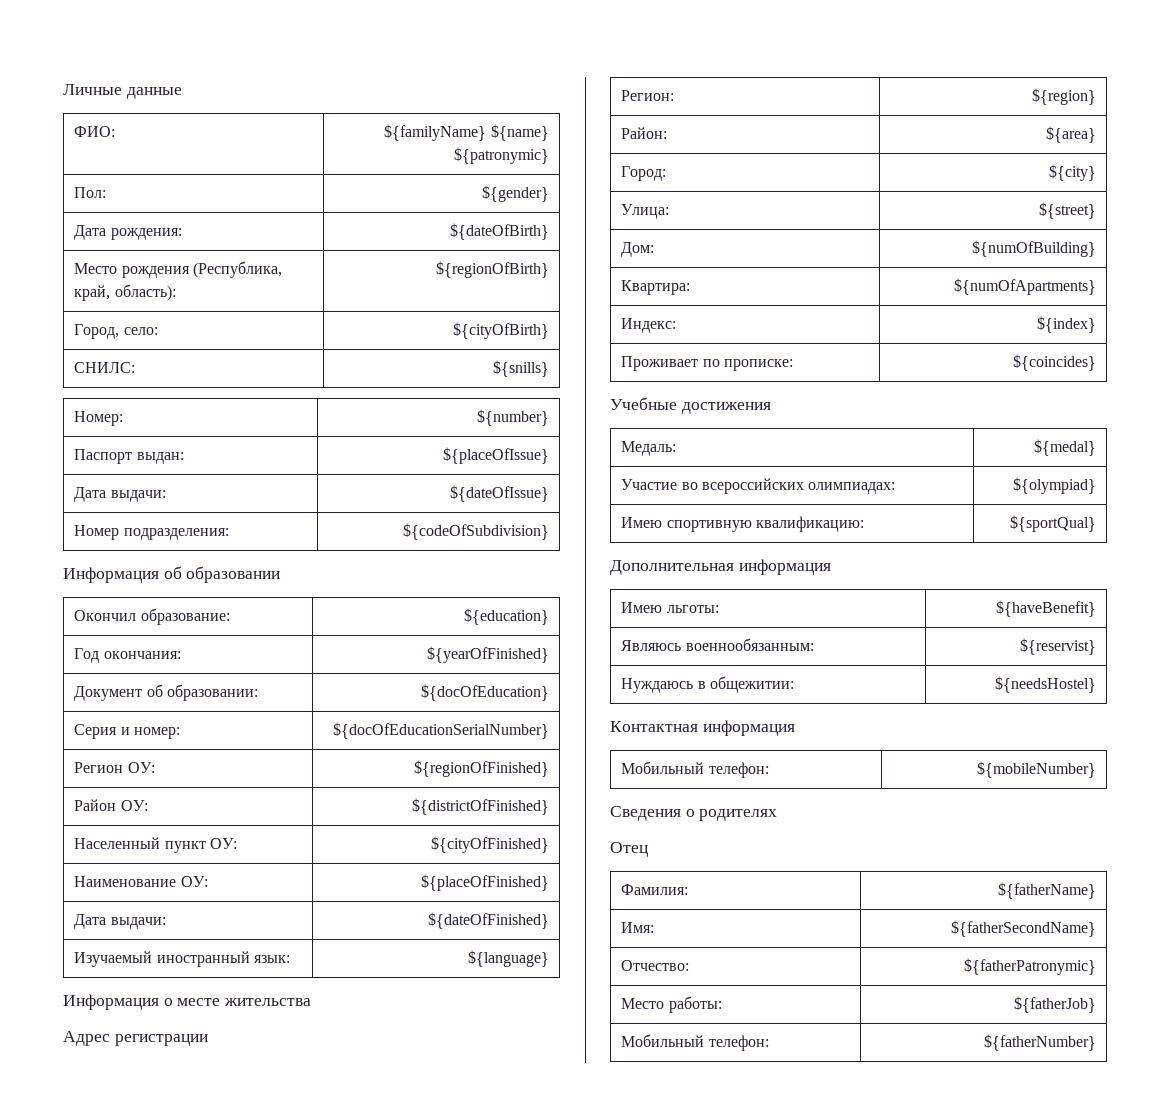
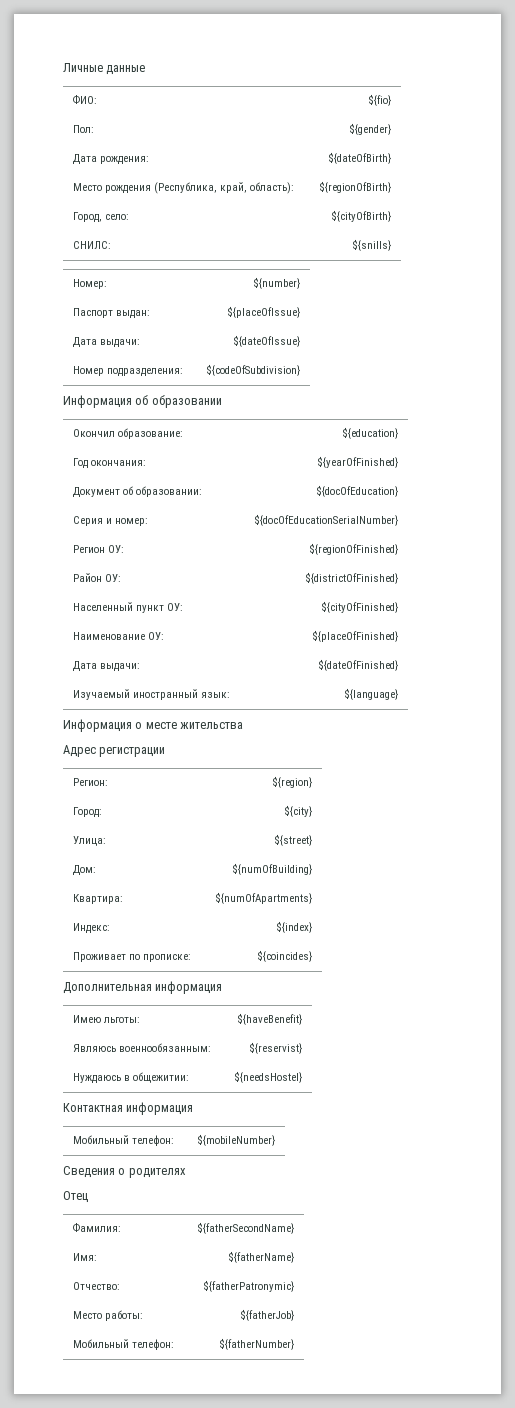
- ФИО: | ${familyName} ${name} ${patronymic}
+ ФИО: | ${fio}
- Район: | ${area}
- Учебные достижения
- Медаль: | ${medal}
- Участие во всероссийских олимпиадах: | ${olympiad}
- Имею спортивную квалификацию: | ${sportQual}
- Фамилия: | ${fatherName}
+ Фамилия: | ${fatherSecondName}
- Имя: | ${fatherSecondName}
+ Имя: | ${fatherName}

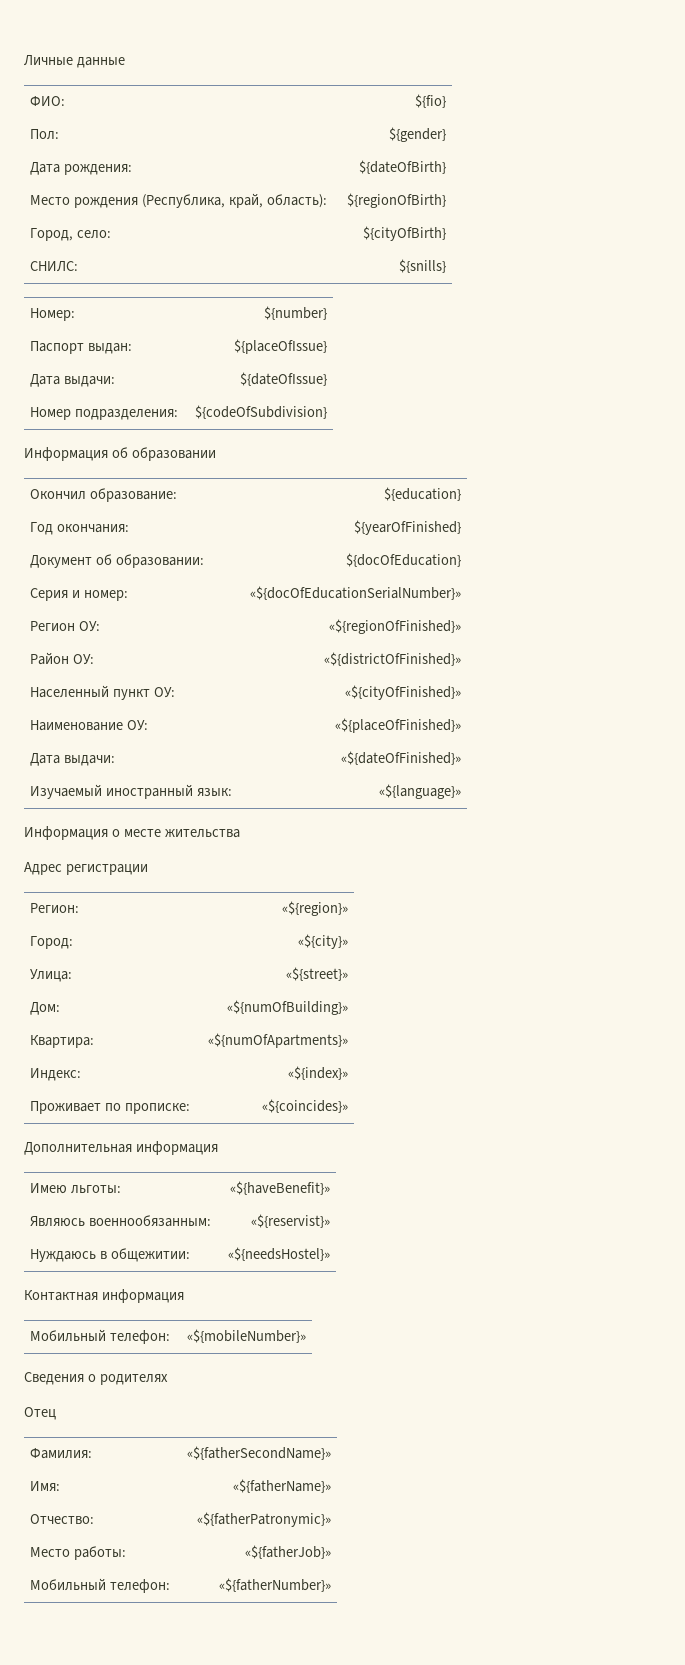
- Серия и номер: | ${docOfEducationSerialNumber}
+ Серия и номер: | «${docOfEducationSerialNumber}»
- Регион ОУ: | ${regionOfFinished}
+ Регион ОУ: | «${regionOfFinished}»
- Район ОУ: | ${districtOfFinished}
+ Район ОУ: | «${districtOfFinished}»
- Населенный пункт ОУ: | ${cityOfFinished}
+ Населенный пункт ОУ: | «${cityOfFinished}»
- Наименование ОУ: | ${placeOfFinished}
- Дата выдачи: | ${dateOfFinished}
+ Наименование ОУ: | «${placeOfFinished}»
+ Дата выдачи: | «${dateOfFinished}»
- Изучаемый иностранный язык: | ${language}
+ Изучаемый иностранный язык: | «${language}»
- Регион: | ${region}
+ Регион: | «${region}»
- Город: | ${city}
+ Город: | «${city}»
- Улица: | ${street}
+ Улица: | «${street}»
- Дом: | ${numOfBuilding}
+ Дом: | «${numOfBuilding}»
- Квартира: | ${numOfApartments}
+ Квартира: | «${numOfApartments}»
- Индекс: | ${index}
+ Индекс: | «${index}»
- Проживает по прописке: | ${coincides}
+ Проживает по прописке: | «${coincides}»
- Имею льготы: | ${haveBenefit}
+ Имею льготы: | «${haveBenefit}»
- Являюсь военнообязанным: | ${reservist}
+ Являюсь военнообязанным: | «${reservist}»
- Нуждаюсь в общежитии: | ${needsHostel}
+ Нуждаюсь в общежитии: | «${needsHostel}»
- Мобильный телефон: | ${mobileNumber}
+ Мобильный телефон: | «${mobileNumber}»
- Фамилия: | ${fatherSecondName}
+ Фамилия: | «${fatherSecondName}»
- Имя: | ${fatherName}
+ Имя: | «${fatherName}»
- Отчество: | ${fatherPatronymic}
+ Отчество: | «${fatherPatronymic}»
- Место работы: | ${fatherJob}
- Мобильный телефон: | ${fatherNumber}
+ Место работы: | «${fatherJob}»
+ Мобильный телефон: | «${fatherNumber}»

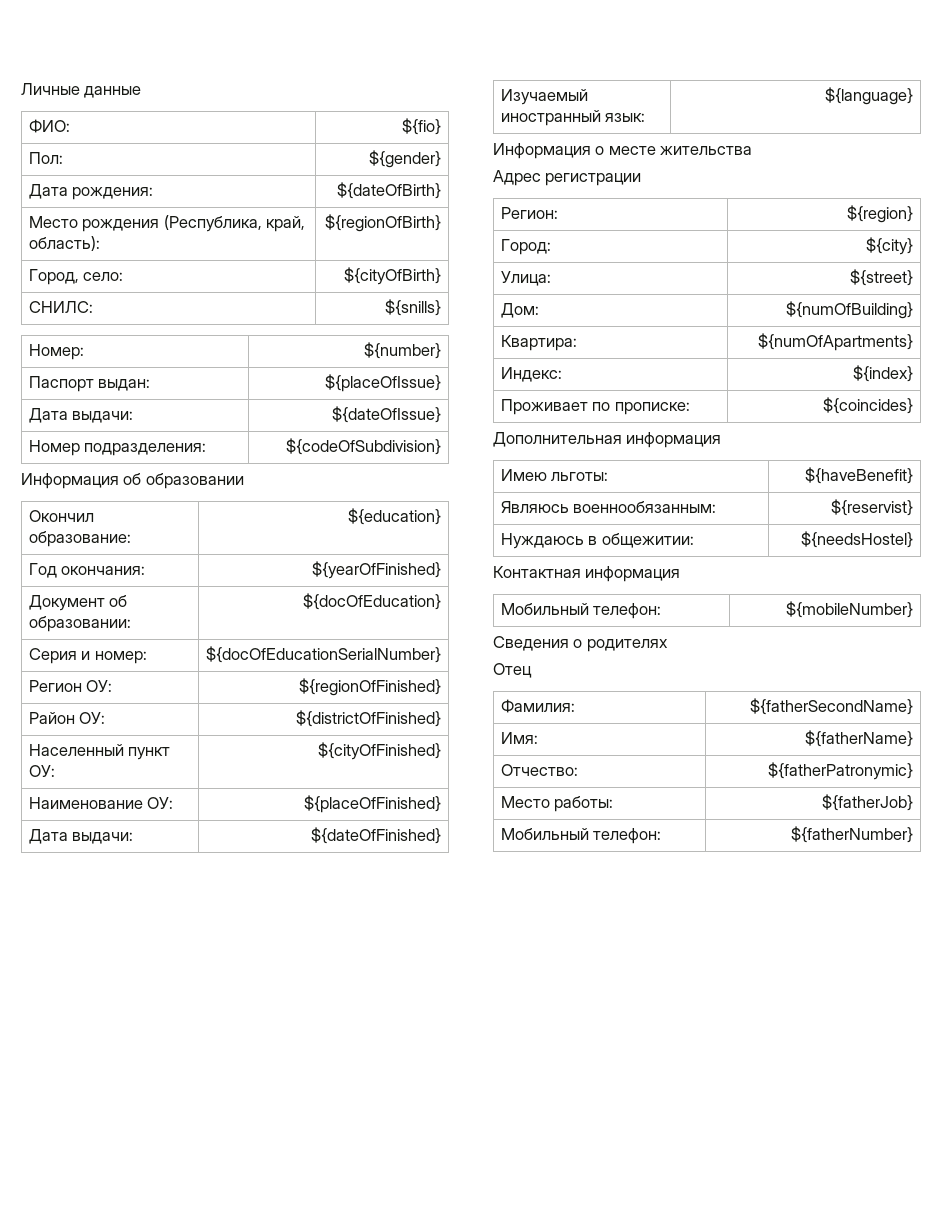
- Серия и номер: | «${docOfEducationSerialNumber}»
+ Серия и номер: | ${docOfEducationSerialNumber}
- Регион ОУ: | «${regionOfFinished}»
+ Регион ОУ: | ${regionOfFinished}
- Район ОУ: | «${districtOfFinished}»
+ Район ОУ: | ${districtOfFinished}
- Населенный пункт ОУ: | «${cityOfFinished}»
+ Населенный пункт ОУ: | ${cityOfFinished}
- Наименование ОУ: | «${placeOfFinished}»
- Дата выдачи: | «${dateOfFinished}»
+ Наименование ОУ: | ${placeOfFinished}
+ Дата выдачи: | ${dateOfFinished}
- Изучаемый иностранный язык: | «${language}»
+ Изучаемый иностранный язык: | ${language}
- Регион: | «${region}»
+ Регион: | ${region}
- Город: | «${city}»
+ Город: | ${city}
- Улица: | «${street}»
+ Улица: | ${street}
- Дом: | «${numOfBuilding}»
+ Дом: | ${numOfBuilding}
- Квартира: | «${numOfApartments}»
+ Квартира: | ${numOfApartments}
- Индекс: | «${index}»
+ Индекс: | ${index}
- Проживает по прописке: | «${coincides}»
+ Проживает по прописке: | ${coincides}
- Имею льготы: | «${haveBenefit}»
+ Имею льготы: | ${haveBenefit}
- Являюсь военнообязанным: | «${reservist}»
+ Являюсь военнообязанным: | ${reservist}
- Нуждаюсь в общежитии: | «${needsHostel}»
+ Нуждаюсь в общежитии: | ${needsHostel}
- Мобильный телефон: | «${mobileNumber}»
+ Мобильный телефон: | ${mobileNumber}
- Фамилия: | «${fatherSecondName}»
+ Фамилия: | ${fatherSecondName}
- Имя: | «${fatherName}»
+ Имя: | ${fatherName}
- Отчество: | «${fatherPatronymic}»
+ Отчество: | ${fatherPatronymic}
- Место работы: | «${fatherJob}»
- Мобильный телефон: | «${fatherNumber}»
+ Место работы: | ${fatherJob}
+ Мобильный телефон: | ${fatherNumber}

